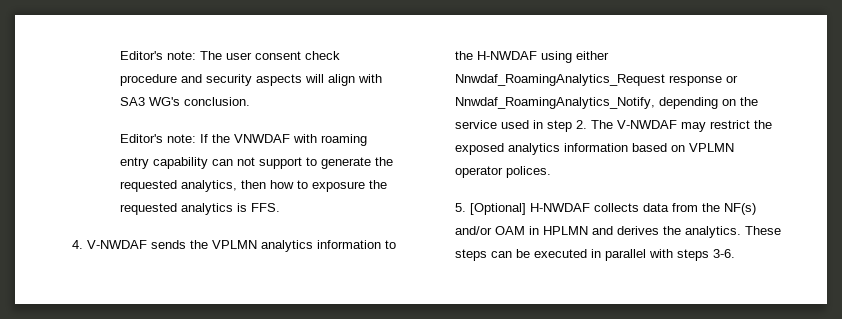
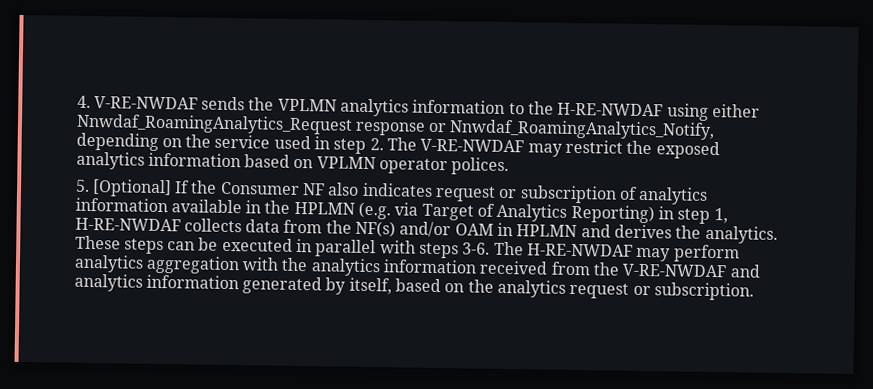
- Editor's note: The user consent check procedure and security aspects will align with SA3 WG's conclusion.
- Editor's note: If the VNWDAF with roaming entry capability can not support to generate the requested analytics, then how to exposure the requested analytics is FFS.
- 4. V-NWDAF sends the VPLMN analytics information to the H-NWDAF using either Nnwdaf_RoamingAnalytics_Request response or Nnwdaf_RoamingAnalytics_Notify, depending on the service used in step 2. The V-NWDAF may restrict the exposed analytics information based on VPLMN operator polices.
+ 4. V-RE-NWDAF sends the VPLMN analytics information to the H-RE-NWDAF using either Nnwdaf_RoamingAnalytics_Request response or Nnwdaf_RoamingAnalytics_Notify, depending on the service used in step 2. The V-RE-NWDAF may restrict the exposed analytics information based on VPLMN operator polices.
- 5. [Optional] H-NWDAF collects data from the NF(s) and/or OAM in HPLMN and derives the analytics.
+ 5. [Optional] If the Consumer NF also indicates request or subscription of analytics information available in the HPLMN (e.g. via Target of Analytics Reporting) in step 1, H-RE-NWDAF collects data from the NF(s) and/or OAM in HPLMN and derives the analytics.
+ The H-RE-NWDAF may perform analytics aggregation with the analytics information received from the V-RE-NWDAF and analytics information generated by itself, based on the analytics request or subscription.

